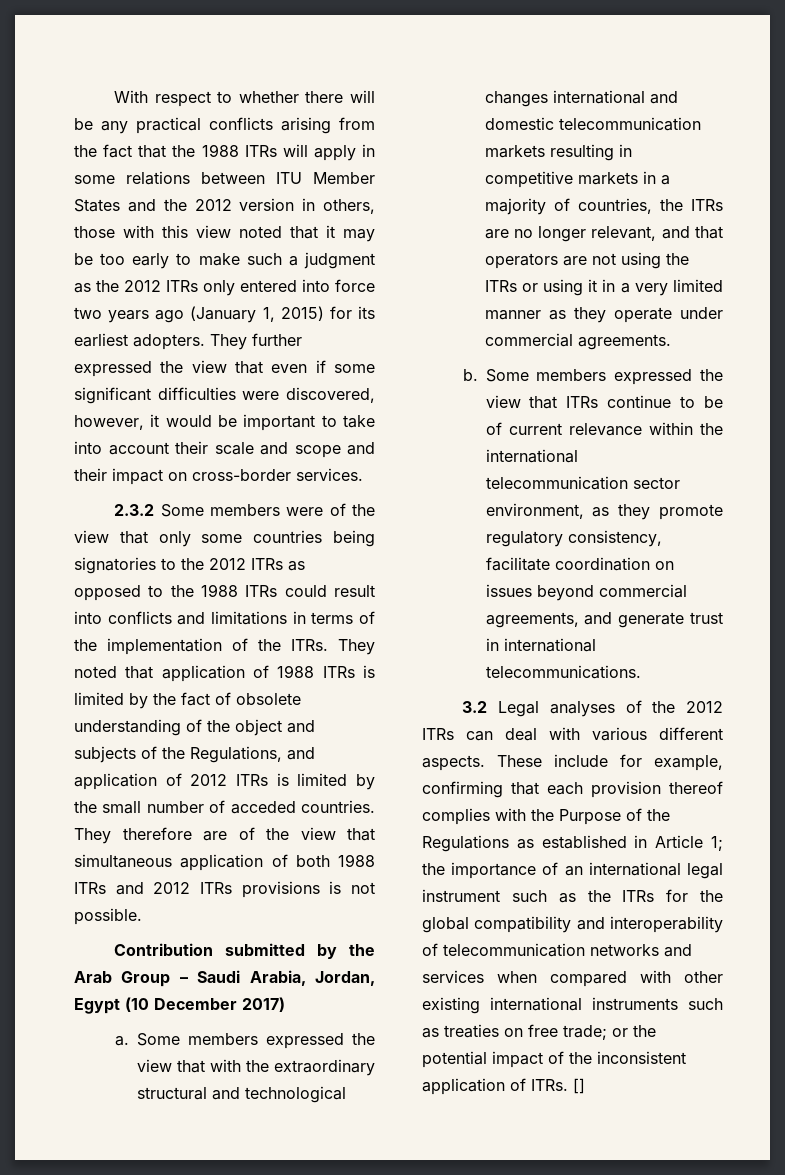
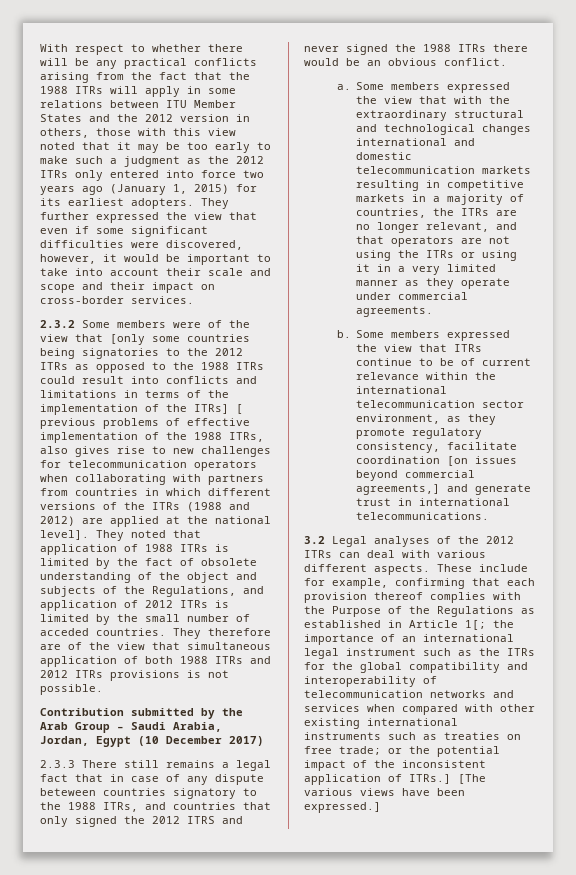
- 2.3.2 Some members were of the view that only some countries being signatories to the 2012 ITRs as opposed to the 1988 ITRs could result into conflicts and limitations in terms of the implementation of the ITRs.
+ 2.3.2 Some members were of the view that [only some countries being signatories to the 2012 ITRs as opposed to the 1988 ITRs could result into conflicts and limitations in terms of the implementation of the ITRs] [ previous problems of effective implementation of the 1988 ITRs, also gives rise to new challenges for telecommunication operators when collaborating with partners from countries in which different versions of the ITRs (1988 and 2012) are applied at the national level].
+ 2.3.3 There still remains a legal fact that in case of any dispute beteween countries signatory to the 1988 ITRs, and countries that only signed the 2012 ITRS and never signed the 1988 ITRs there would be an obvious conflict.
- Some members expressed the view that ITRs continue to be of current relevance within the international telecommunication sector environment, as they promote regulatory consistency, facilitate coordination on issues beyond commercial agreements, and generate trust in international telecommunications.
+ Some members expressed the view that ITRs continue to be of current relevance within the international telecommunication sector environment, as they promote regulatory consistency, facilitate coordination [on issues beyond commercial agreements,] and generate trust in international telecommunications.
- These include for example, confirming that each provision thereof complies with the Purpose of the Regulations as established in Article 1;
+ These include for example, confirming that each provision thereof complies with the Purpose of the Regulations as established in Article 1[;
- or the potential impact of the inconsistent application of ITRs. []
+ or the potential impact of the inconsistent application of ITRs.] [The various views have been expressed.]

